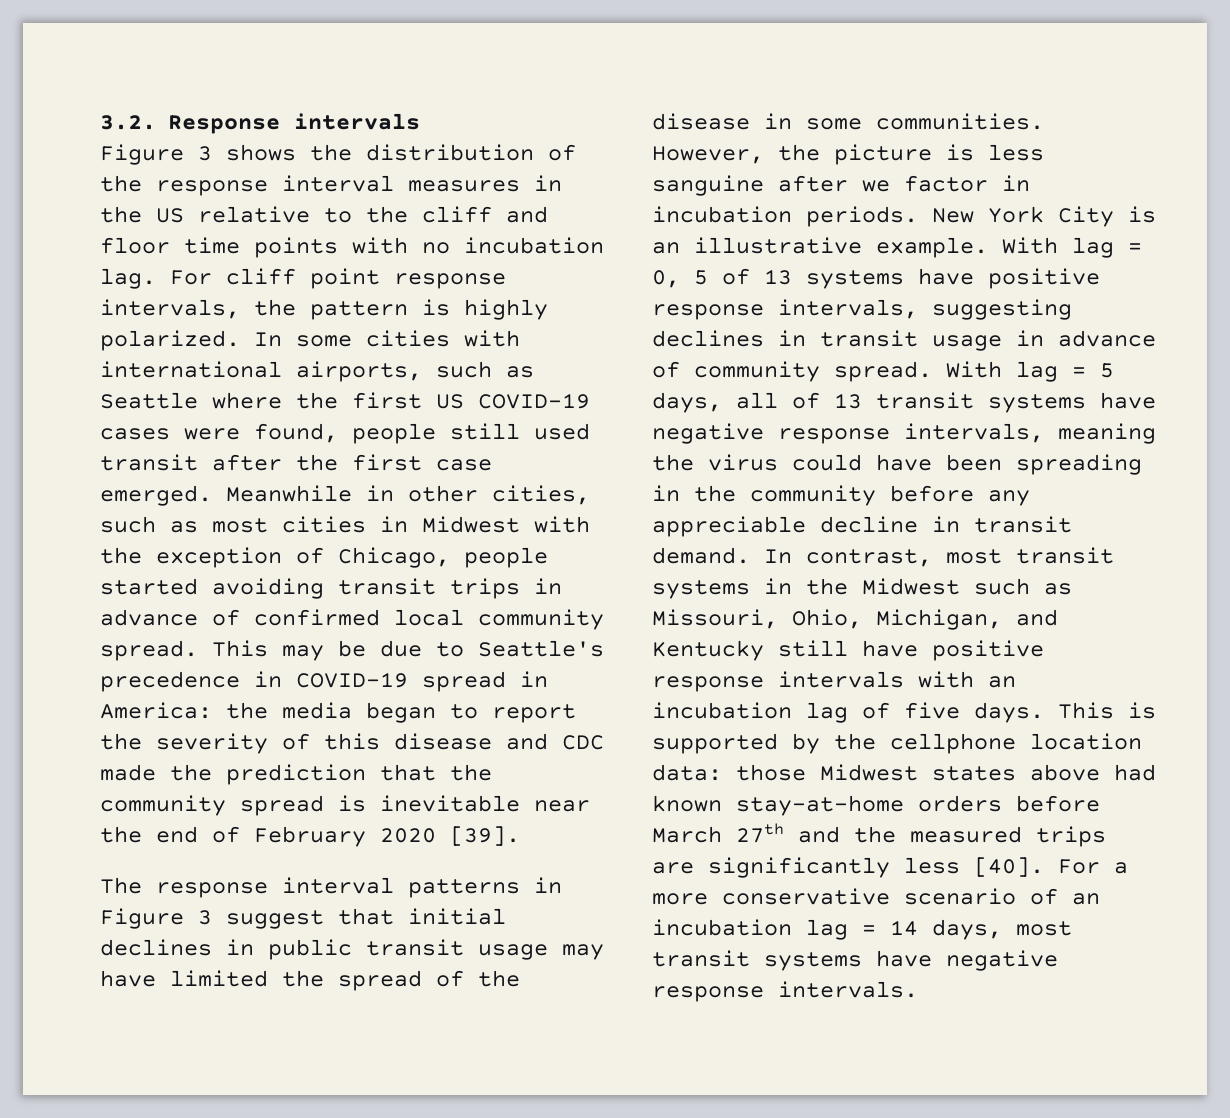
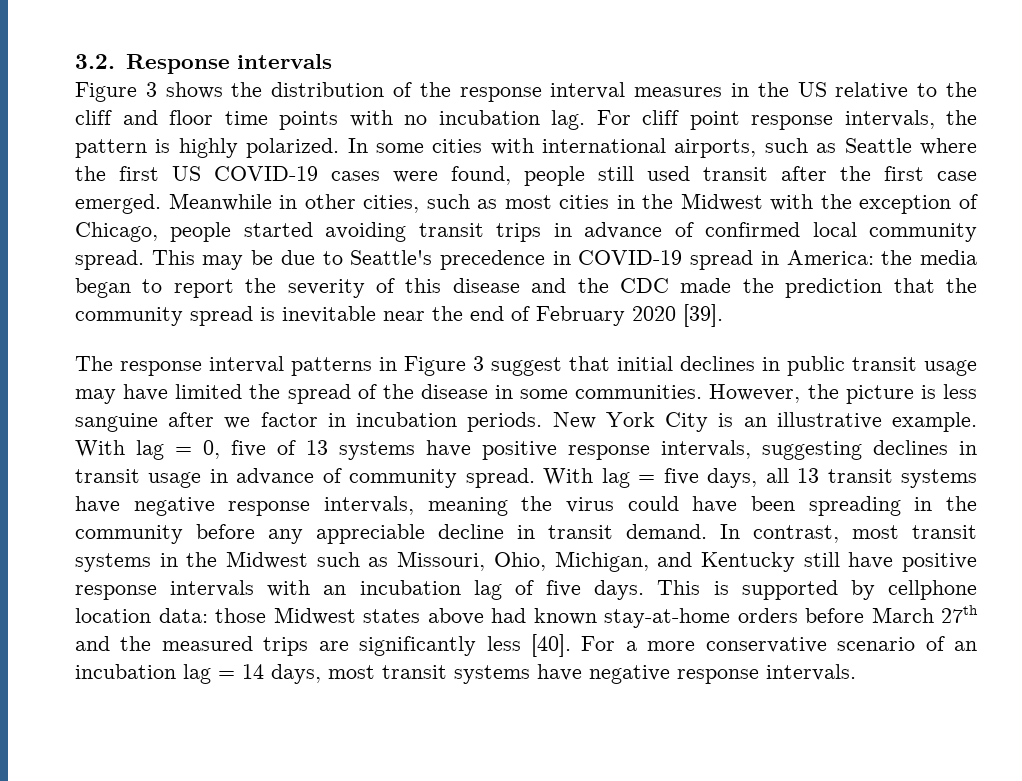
- Meanwhile in other cities, such as most cities in Midwest with the exception of Chicago, people started avoiding transit trips in advance of confirmed local community spread.
+ Meanwhile in other cities, such as most cities in the Midwest with the exception of Chicago, people started avoiding transit trips in advance of confirmed local community spread.
- This may be due to Seattle's precedence in COVID-19 spread in America: the media began to report the severity of this disease and CDC made the prediction that the community spread is inevitable near the end of February 2020 [39].
+ This may be due to Seattle's precedence in COVID-19 spread in America: the media began to report the severity of this disease and the CDC made the prediction that the community spread is inevitable near the end of February 2020 [39].
- With lag = 0, 5 of 13 systems have positive response intervals, suggesting declines in transit usage in advance of community spread.
+ With lag = 0, five of 13 systems have positive response intervals, suggesting declines in transit usage in advance of community spread.
- With lag = 5 days, all of 13 transit systems have negative response intervals, meaning the virus could have been spreading in the community before any appreciable decline in transit demand.
+ With lag = five days, all 13 transit systems have negative response intervals, meaning the virus could have been spreading in the community before any appreciable decline in transit demand.
- This is supported by the cellphone location data: those Midwest states above had known stay-at-home orders before March 27th and the measured trips are significantly less [40].
+ This is supported by cellphone location data: those Midwest states above had known stay-at-home orders before March 27th and the measured trips are significantly less [40].

